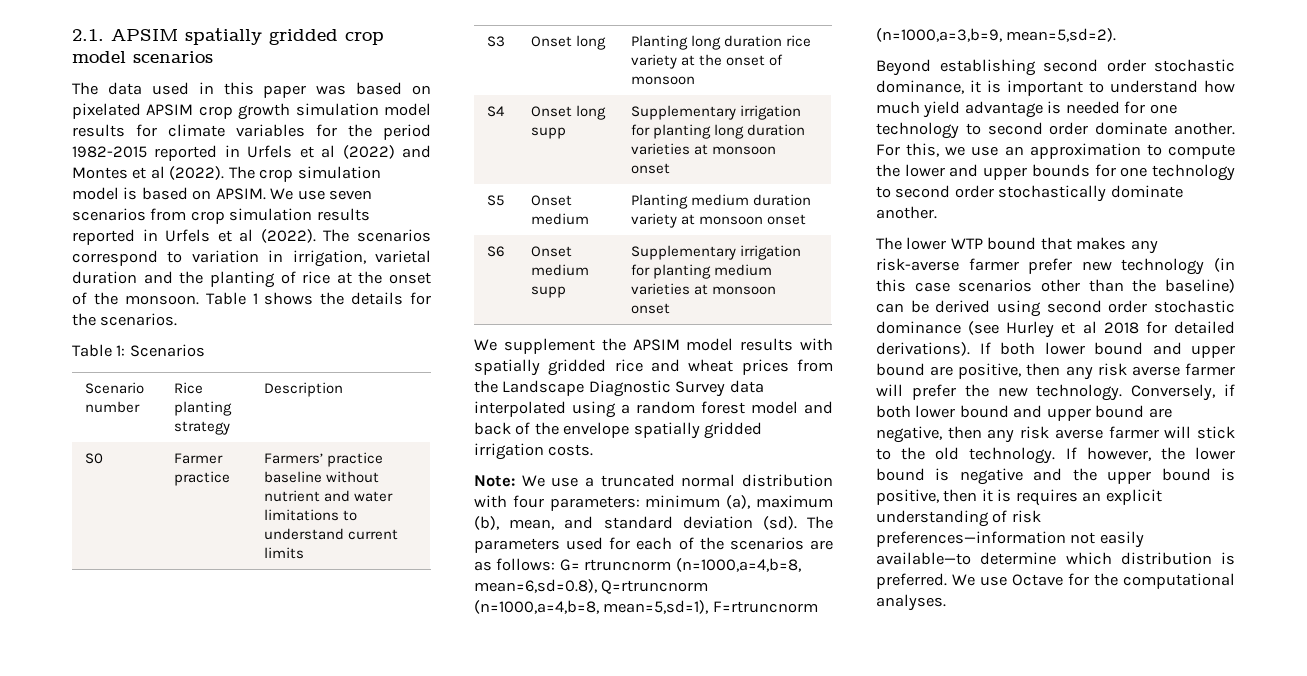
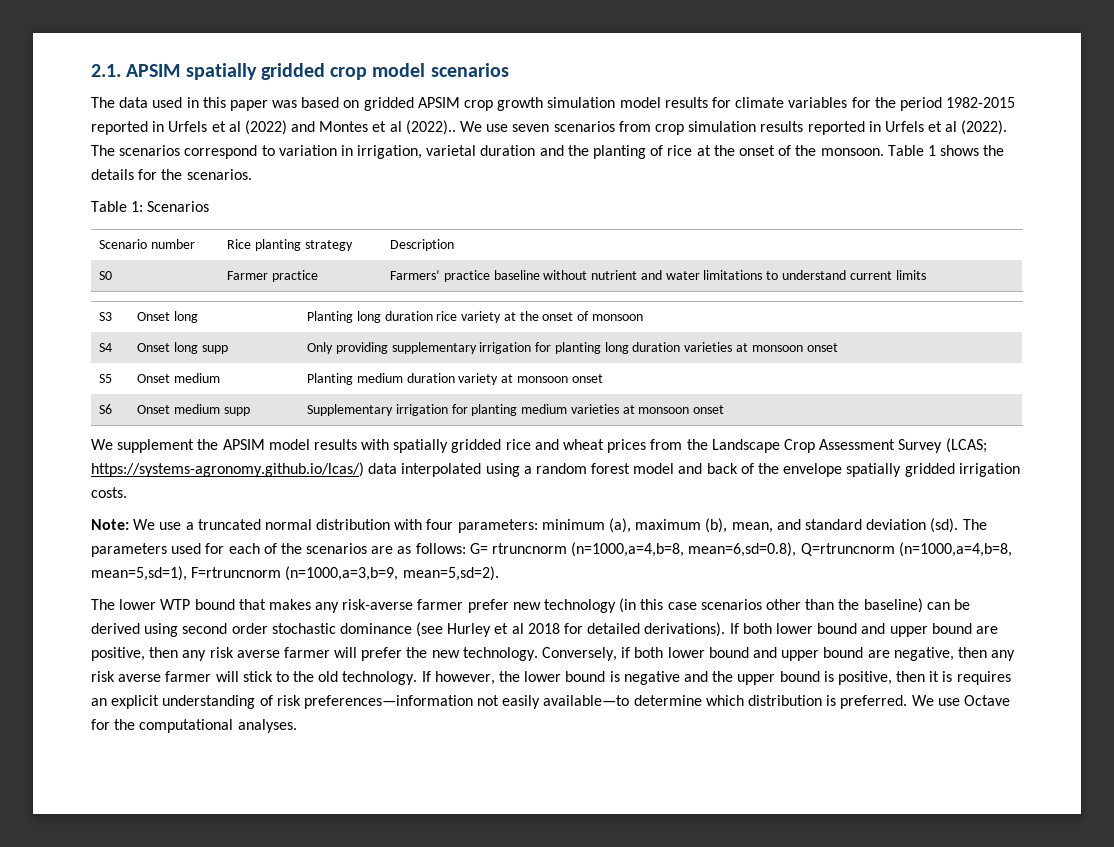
- The data used in this paper was based on pixelated APSIM crop growth simulation model results for climate variables for the period 1982-2015 reported in Urfels et al (2022) and Montes et al (2022). The crop simulation model is based on APSIM.
+ The data used in this paper was based on gridded APSIM crop growth simulation model results for climate variables for the period 1982-2015 reported in Urfels et al (2022) and Montes et al (2022)..
- S4 | Onset long supp | Supplementary irrigation for planting long duration varieties at monsoon onset
+ S4 | Onset long supp | Only providing supplementary irrigation for planting long duration varieties at monsoon onset
- We supplement the APSIM model results with spatially gridded rice and wheat prices from the Landscape Diagnostic Survey data interpolated using a random forest model and back of the envelope spatially gridded irrigation costs.
+ We supplement the APSIM model results with spatially gridded rice and wheat prices from the Landscape Crop Assessment Survey (LCAS; https://systems-agronomy.github.io/lcas/) data interpolated using a random forest model and back of the envelope spatially gridded irrigation costs.
- Beyond establishing second order stochastic dominance, it is important to understand how much yield advantage is needed for one technology to second order dominate another. For this, we use an approximation to compute the lower and upper bounds for one technology to second order stochastically dominate another.

